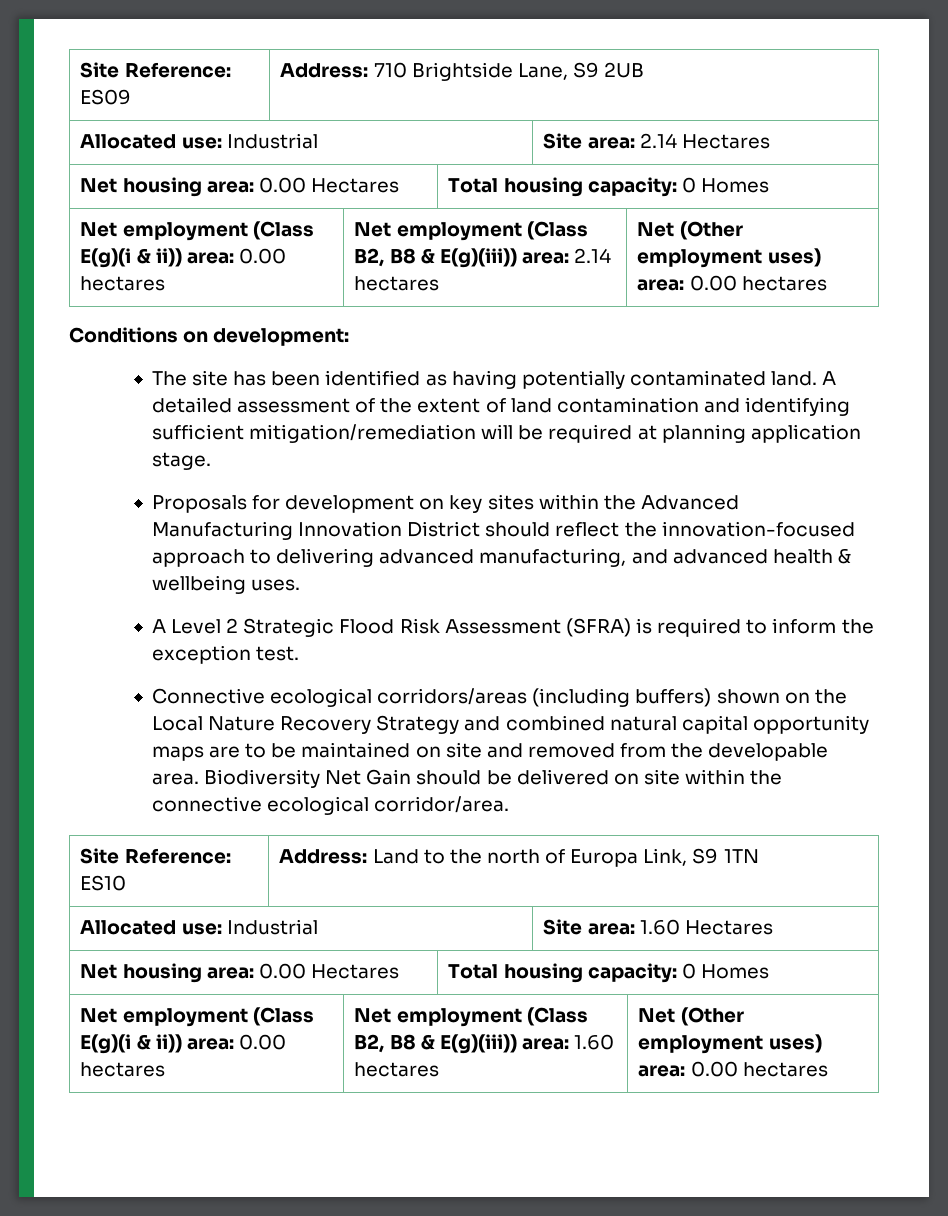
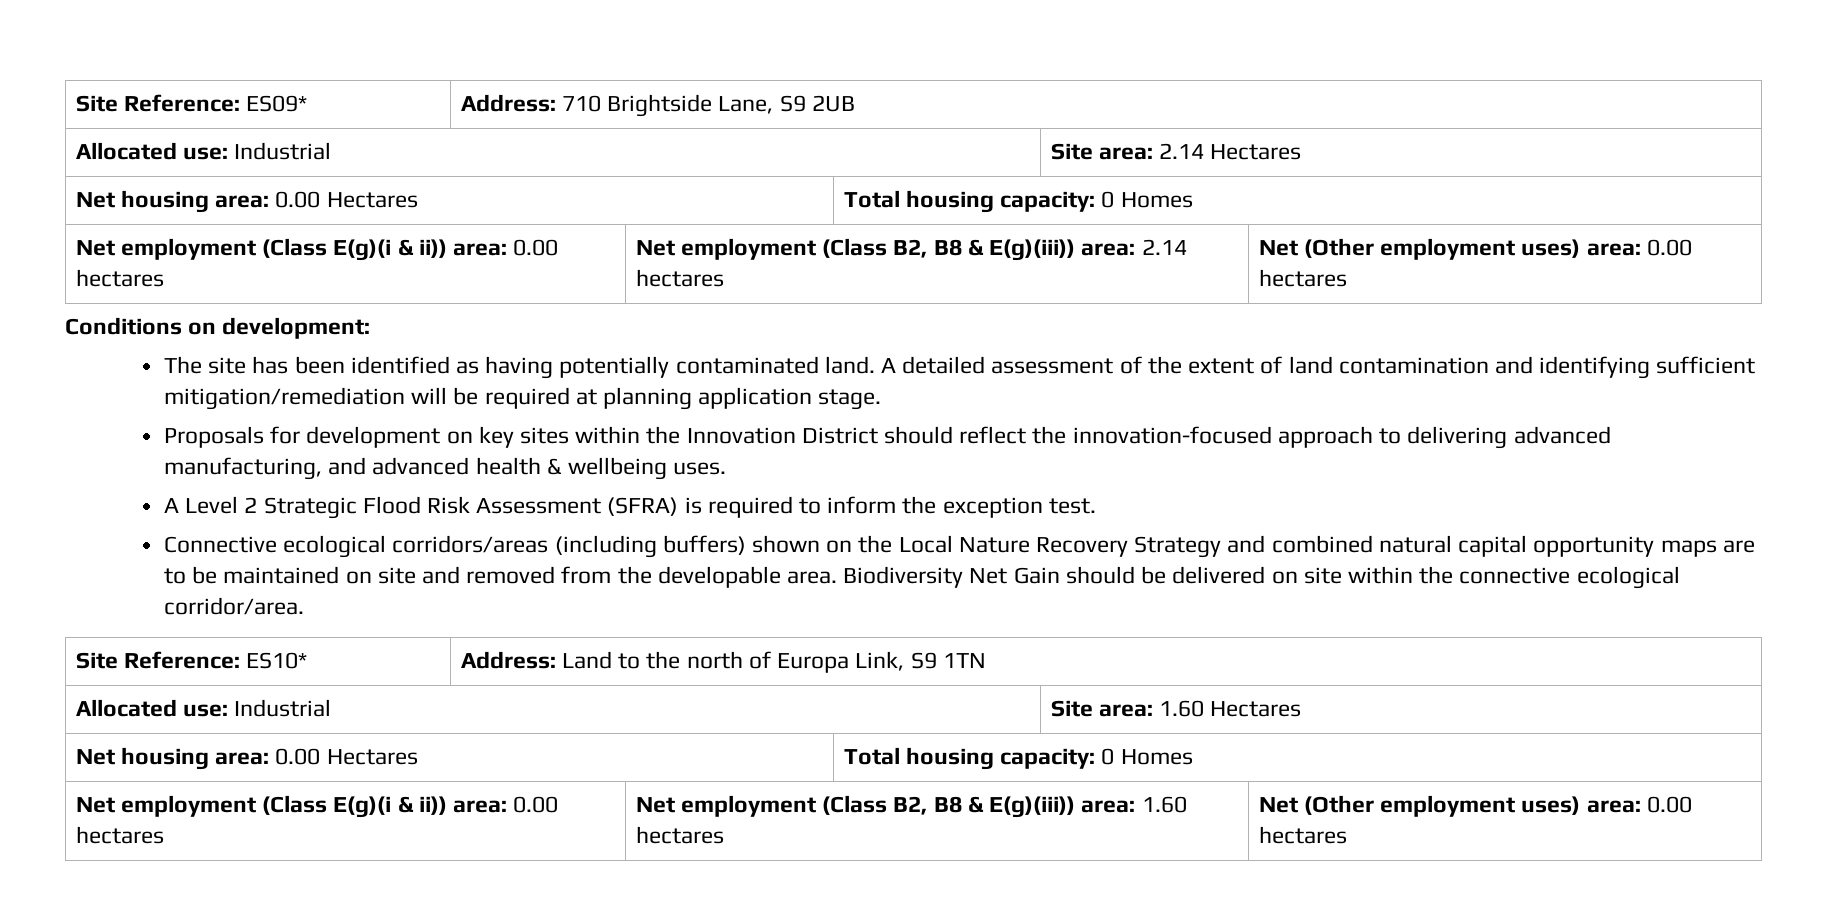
- Site Reference: ES09 | Address: 710 Brightside Lane, S9 2UB
+ Site Reference: ES09* | Address: 710 Brightside Lane, S9 2UB
- Proposals for development on key sites within the Advanced Manufacturing Innovation District should reflect the innovation-focused approach to delivering advanced manufacturing, and advanced health & wellbeing uses.
+ Proposals for development on key sites within the Innovation District should reflect the innovation-focused approach to delivering advanced manufacturing, and advanced health & wellbeing uses.
- Site Reference: ES10 | Address: Land to the north of Europa Link, S9 1TN
+ Site Reference: ES10* | Address: Land to the north of Europa Link, S9 1TN

